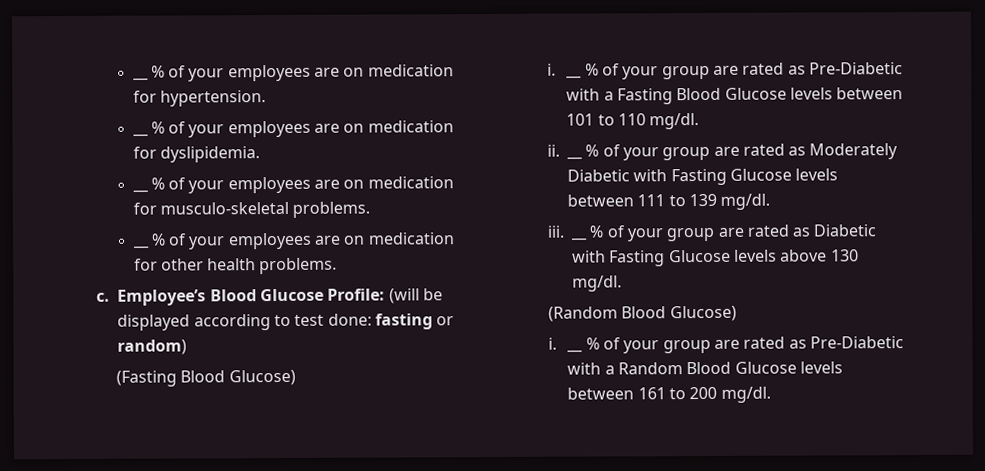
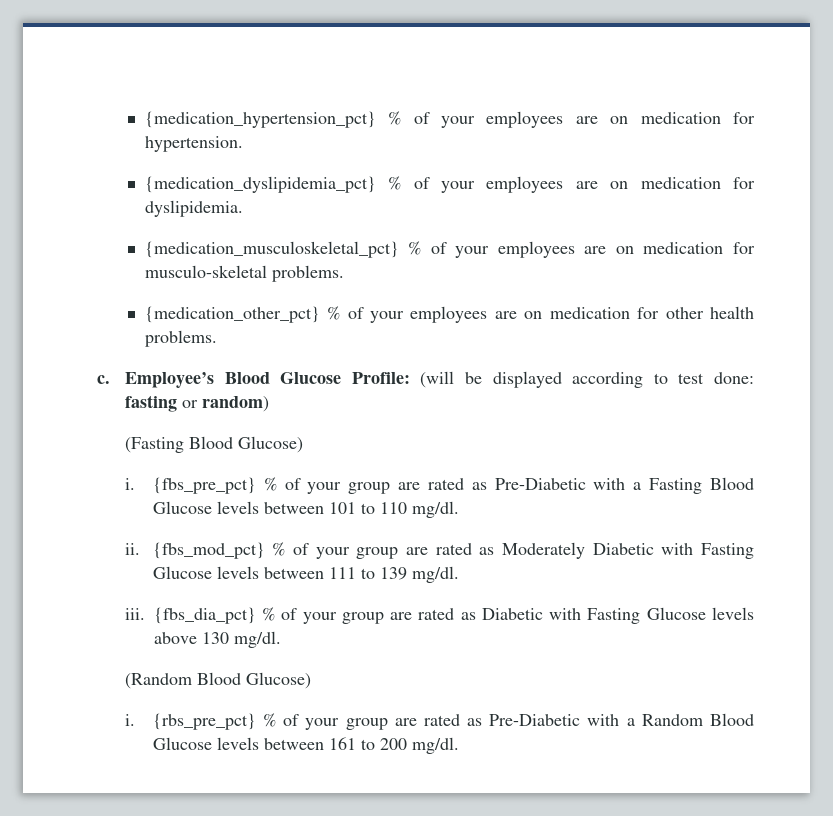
- __ % of your employees are on medication for hypertension.
+ {medication_hypertension_pct} % of your employees are on medication for hypertension.
- __ % of your employees are on medication for dyslipidemia.
+ {medication_dyslipidemia_pct} % of your employees are on medication for dyslipidemia.
- __ % of your employees are on medication for musculo-skeletal problems.
+ {medication_musculoskeletal_pct} % of your employees are on medication for musculo-skeletal problems.
- __ % of your employees are on medication for other health problems.
+ {medication_other_pct} % of your employees are on medication for other health problems.
- __ % of your group are rated as Pre-Diabetic with a Fasting Blood Glucose levels between 101 to 110 mg/dl.
+ {fbs_pre_pct} % of your group are rated as Pre-Diabetic with a Fasting Blood Glucose levels between 101 to 110 mg/dl.
- __ % of your group are rated as Moderately Diabetic with Fasting Glucose levels between 111 to 139 mg/dl.
+ {fbs_mod_pct} % of your group are rated as Moderately Diabetic with Fasting Glucose levels between 111 to 139 mg/dl.
- __ % of your group are rated as Diabetic with Fasting Glucose levels above 130 mg/dl.
+ {fbs_dia_pct} % of your group are rated as Diabetic with Fasting Glucose levels above 130 mg/dl.
- __ % of your group are rated as Pre-Diabetic with a Random Blood Glucose levels between 161 to 200 mg/dl.
+ {rbs_pre_pct} % of your group are rated as Pre-Diabetic with a Random Blood Glucose levels between 161 to 200 mg/dl.

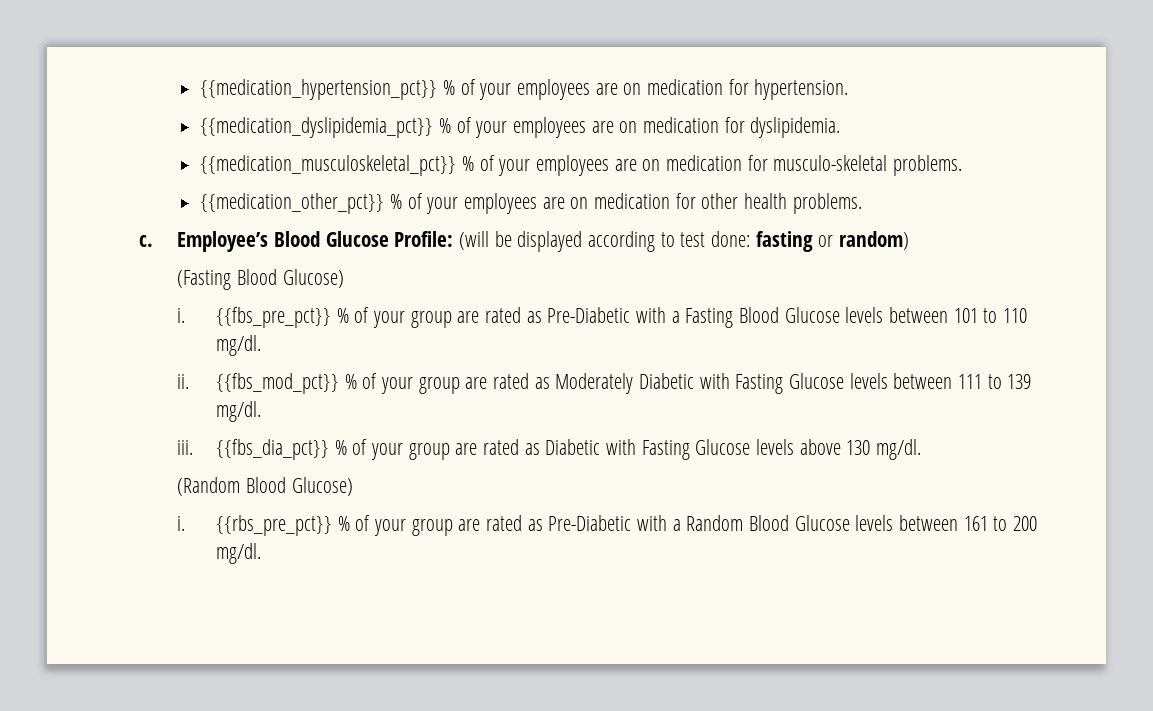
- {medication_hypertension_pct} % of your employees are on medication for hypertension.
+ {{medication_hypertension_pct}} % of your employees are on medication for hypertension.
- {medication_dyslipidemia_pct} % of your employees are on medication for dyslipidemia.
+ {{medication_dyslipidemia_pct}} % of your employees are on medication for dyslipidemia.
- {medication_musculoskeletal_pct} % of your employees are on medication for musculo-skeletal problems.
+ {{medication_musculoskeletal_pct}} % of your employees are on medication for musculo-skeletal problems.
- {medication_other_pct} % of your employees are on medication for other health problems.
+ {{medication_other_pct}} % of your employees are on medication for other health problems.
- {fbs_pre_pct} % of your group are rated as Pre-Diabetic with a Fasting Blood Glucose levels between 101 to 110 mg/dl.
+ {{fbs_pre_pct}} % of your group are rated as Pre-Diabetic with a Fasting Blood Glucose levels between 101 to 110 mg/dl.
- {fbs_mod_pct} % of your group are rated as Moderately Diabetic with Fasting Glucose levels between 111 to 139 mg/dl.
+ {{fbs_mod_pct}} % of your group are rated as Moderately Diabetic with Fasting Glucose levels between 111 to 139 mg/dl.
- {fbs_dia_pct} % of your group are rated as Diabetic with Fasting Glucose levels above 130 mg/dl.
+ {{fbs_dia_pct}} % of your group are rated as Diabetic with Fasting Glucose levels above 130 mg/dl.
- {rbs_pre_pct} % of your group are rated as Pre-Diabetic with a Random Blood Glucose levels between 161 to 200 mg/dl.
+ {{rbs_pre_pct}} % of your group are rated as Pre-Diabetic with a Random Blood Glucose levels between 161 to 200 mg/dl.

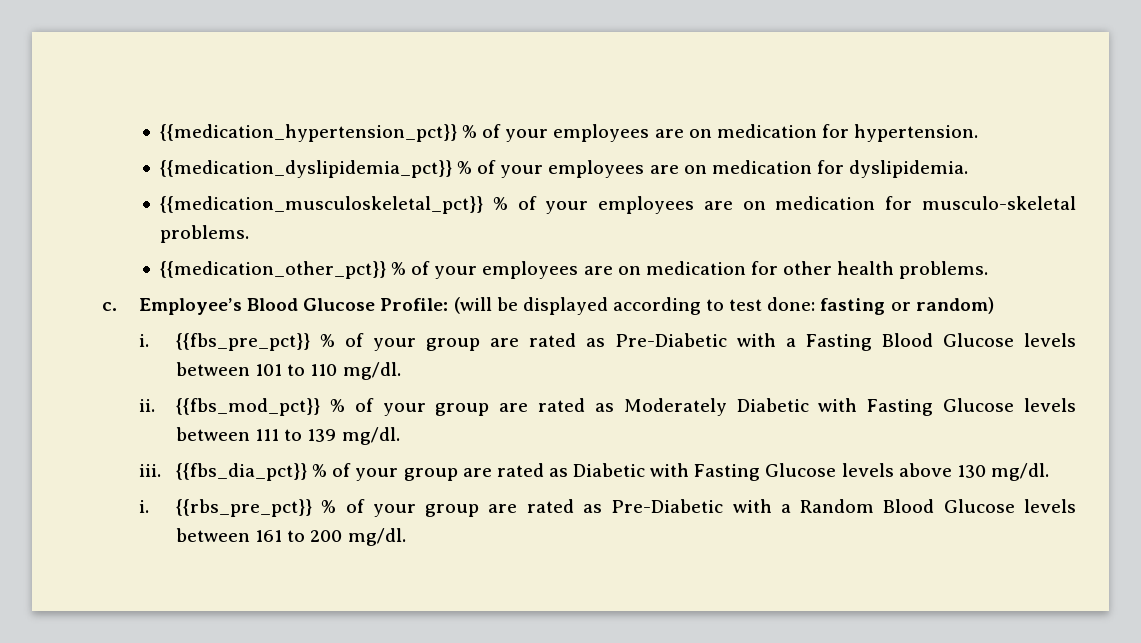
- (Fasting Blood Glucose)
- (Random Blood Glucose)

